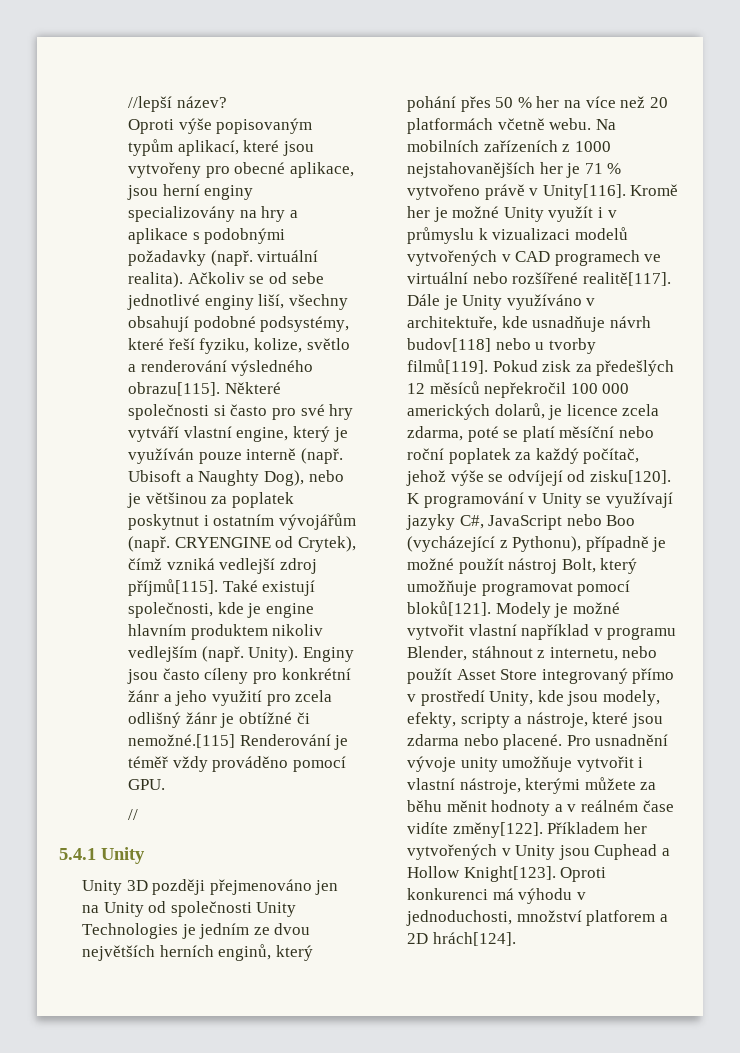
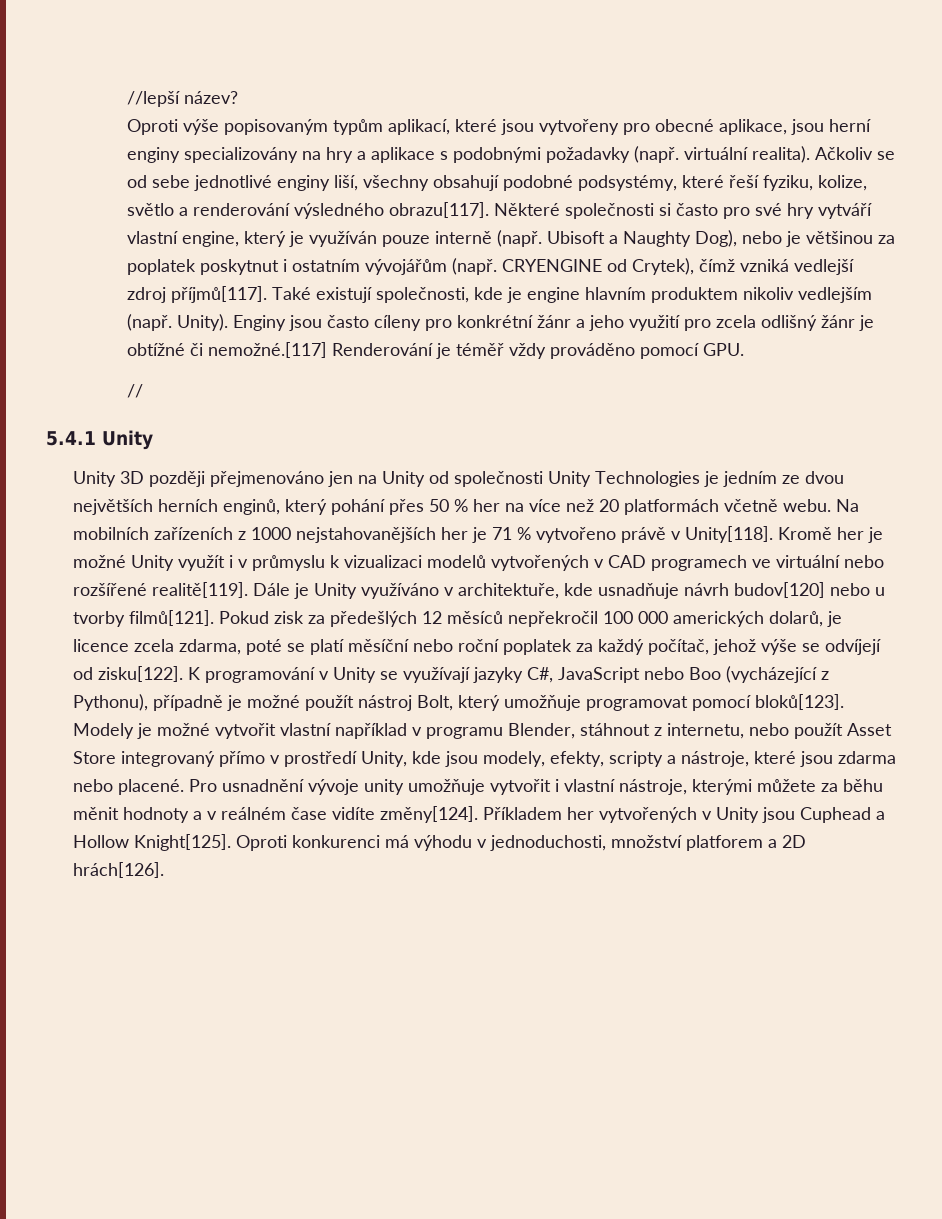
- Ačkoliv se od sebe jednotlivé enginy liší, všechny obsahují podobné podsystémy, které řeší fyziku, kolize, světlo a renderování výsledného obrazu[115].
+ Ačkoliv se od sebe jednotlivé enginy liší, všechny obsahují podobné podsystémy, které řeší fyziku, kolize, světlo a renderování výsledného obrazu[117].
- CRYENGINE od Crytek), čímž vzniká vedlejší zdroj příjmů[115].
+ CRYENGINE od Crytek), čímž vzniká vedlejší zdroj příjmů[117].
- Enginy jsou často cíleny pro konkrétní žánr a jeho využití pro zcela odlišný žánr je obtížné či nemožné.[115] Renderování je téměř vždy prováděno pomocí GPU.
+ Enginy jsou často cíleny pro konkrétní žánr a jeho využití pro zcela odlišný žánr je obtížné či nemožné.[117] Renderování je téměř vždy prováděno pomocí GPU.
- Na mobilních zařízeních z 1000 nejstahovanějších her je 71 % vytvořeno právě v Unity[116].
+ Na mobilních zařízeních z 1000 nejstahovanějších her je 71 % vytvořeno právě v Unity[118].
- Kromě her je možné Unity využít i v průmyslu k vizualizaci modelů vytvořených v CAD programech ve virtuální nebo rozšířené realitě[117].
+ Kromě her je možné Unity využít i v průmyslu k vizualizaci modelů vytvořených v CAD programech ve virtuální nebo rozšířené realitě[119].
- Dále je Unity využíváno v architektuře, kde usnadňuje návrh budov[118] nebo u tvorby filmů[119].
+ Dále je Unity využíváno v architektuře, kde usnadňuje návrh budov[120] nebo u tvorby filmů[121].
- Pokud zisk za předešlých 12 měsíců nepřekročil 100 000 amerických dolarů, je licence zcela zdarma, poté se platí měsíční nebo roční poplatek za každý počítač, jehož výše se odvíjejí od zisku[120].
+ Pokud zisk za předešlých 12 měsíců nepřekročil 100 000 amerických dolarů, je licence zcela zdarma, poté se platí měsíční nebo roční poplatek za každý počítač, jehož výše se odvíjejí od zisku[122].
- K programování v Unity se využívají jazyky C#, JavaScript nebo Boo (vycházející z Pythonu), případně je možné použít nástroj Bolt, který umožňuje programovat pomocí bloků[121].
+ K programování v Unity se využívají jazyky C#, JavaScript nebo Boo (vycházející z Pythonu), případně je možné použít nástroj Bolt, který umožňuje programovat pomocí bloků[123].
- Pro usnadnění vývoje unity umožňuje vytvořit i vlastní nástroje, kterými můžete za běhu měnit hodnoty a v reálném čase vidíte změny[122].
+ Pro usnadnění vývoje unity umožňuje vytvořit i vlastní nástroje, kterými můžete za běhu měnit hodnoty a v reálném čase vidíte změny[124].
- Příkladem her vytvořených v Unity jsou Cuphead a Hollow Knight[123].
+ Příkladem her vytvořených v Unity jsou Cuphead a Hollow Knight[125].
- Oproti konkurenci má výhodu v jednoduchosti, množství platforem a 2D hrách[124].
+ Oproti konkurenci má výhodu v jednoduchosti, množství platforem a 2D hrách[126].

